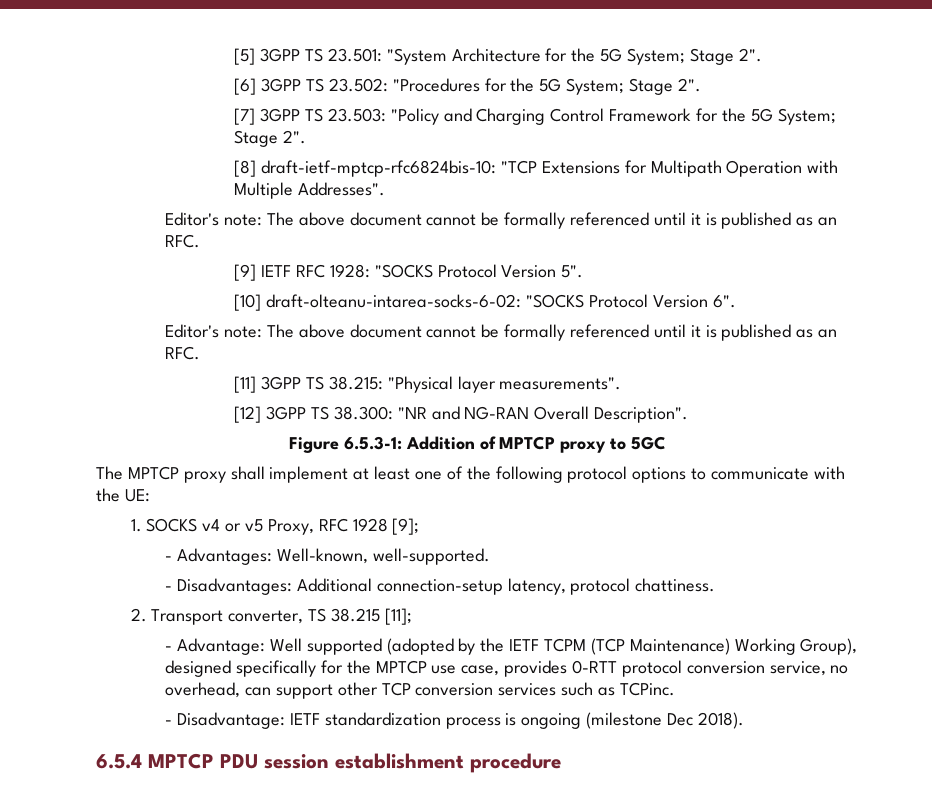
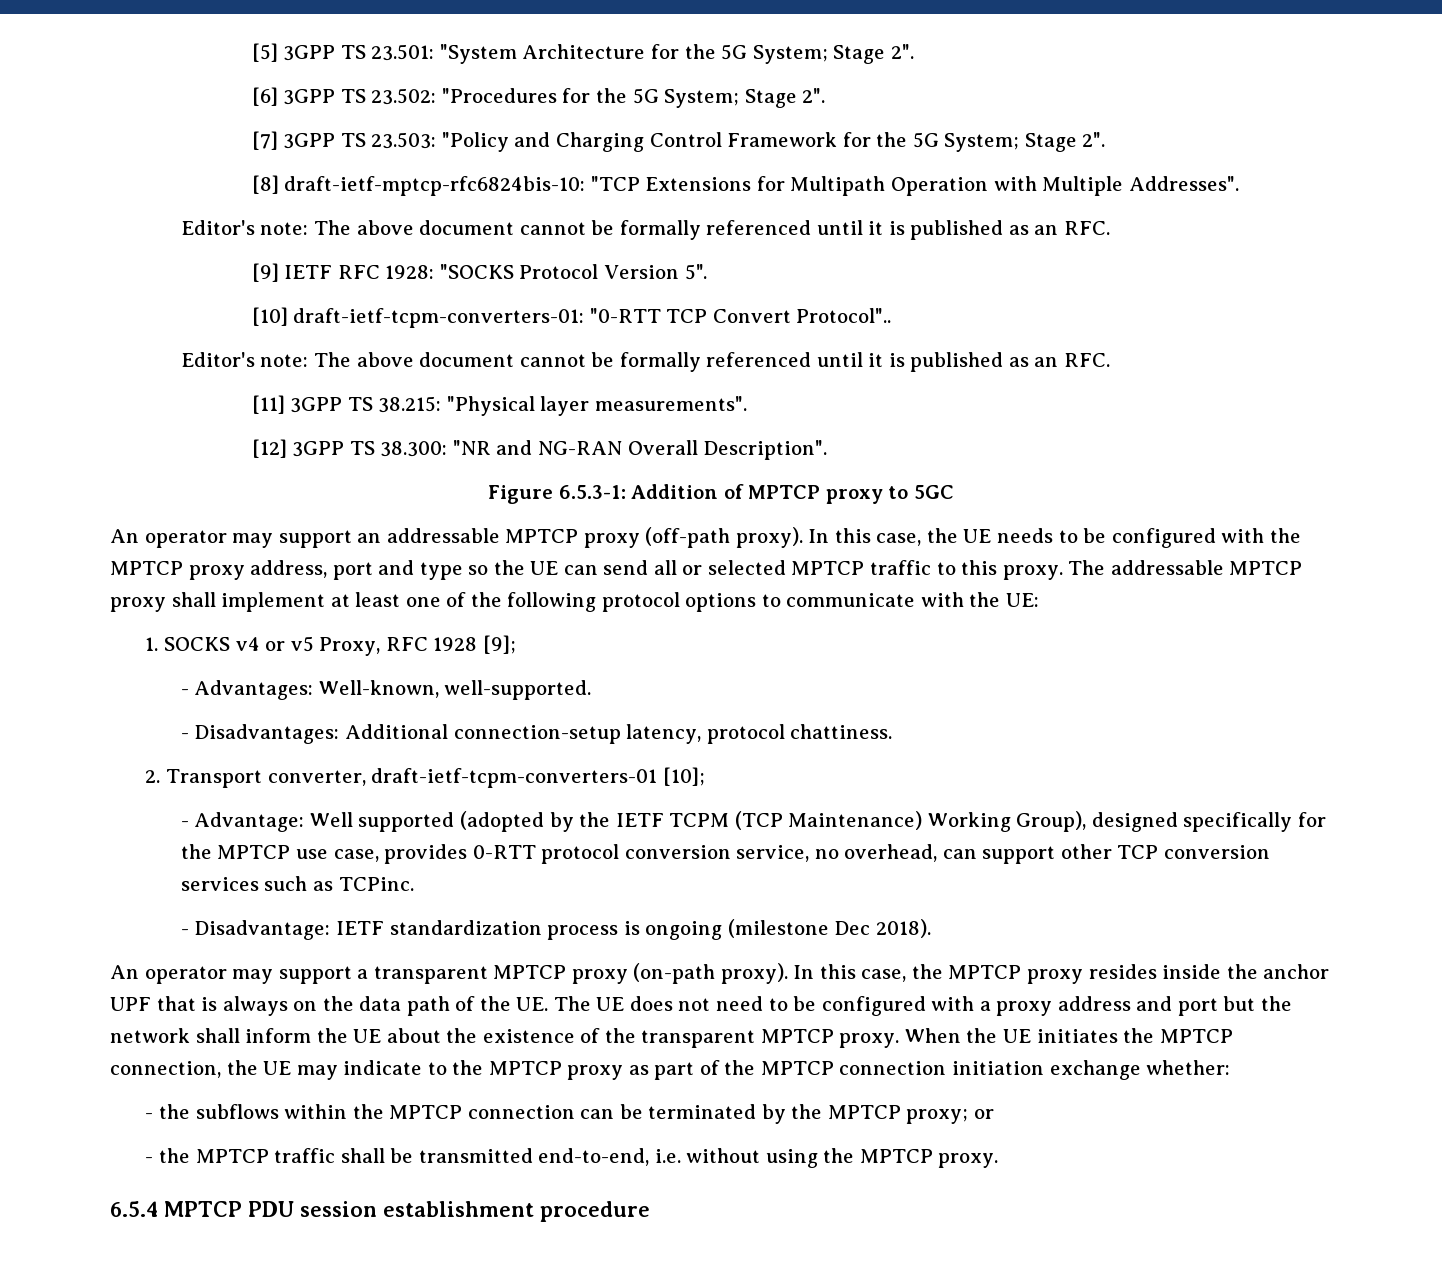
- [10] draft-olteanu-intarea-socks-6-02: "SOCKS Protocol Version 6".
+ [10] draft-ietf-tcpm-converters-01: "0-RTT TCP Convert Protocol"..
- The MPTCP proxy shall implement at least one of the following protocol options to communicate with the UE:
+ An operator may support an addressable MPTCP proxy (off-path proxy). In this case, the UE needs to be configured with the MPTCP proxy address, port and type so the UE can send all or selected MPTCP traffic to this proxy. The addressable MPTCP proxy shall implement at least one of the following protocol options to communicate with the UE:
- 2. Transport converter, TS 38.215 [11];
+ 2. Transport converter, draft-ietf-tcpm-converters-01 [10];
+ An operator may support a transparent MPTCP proxy (on-path proxy). In this case, the MPTCP proxy resides inside the anchor UPF that is always on the data path of the UE. The UE does not need to be configured with a proxy address and port but the network shall inform the UE about the existence of the transparent MPTCP proxy. When the UE initiates the MPTCP connection, the UE may indicate to the MPTCP proxy as part of the MPTCP connection initiation exchange whether:
+ - the subflows within the MPTCP connection can be terminated by the MPTCP proxy; or
+ - the MPTCP traffic shall be transmitted end-to-end, i.e. without using the MPTCP proxy.

